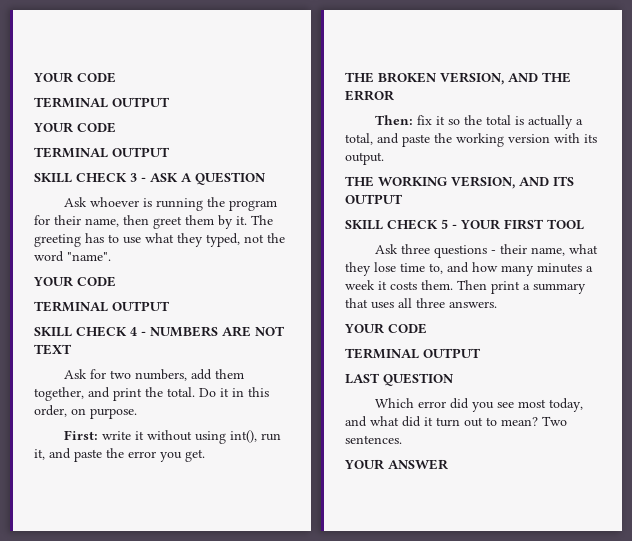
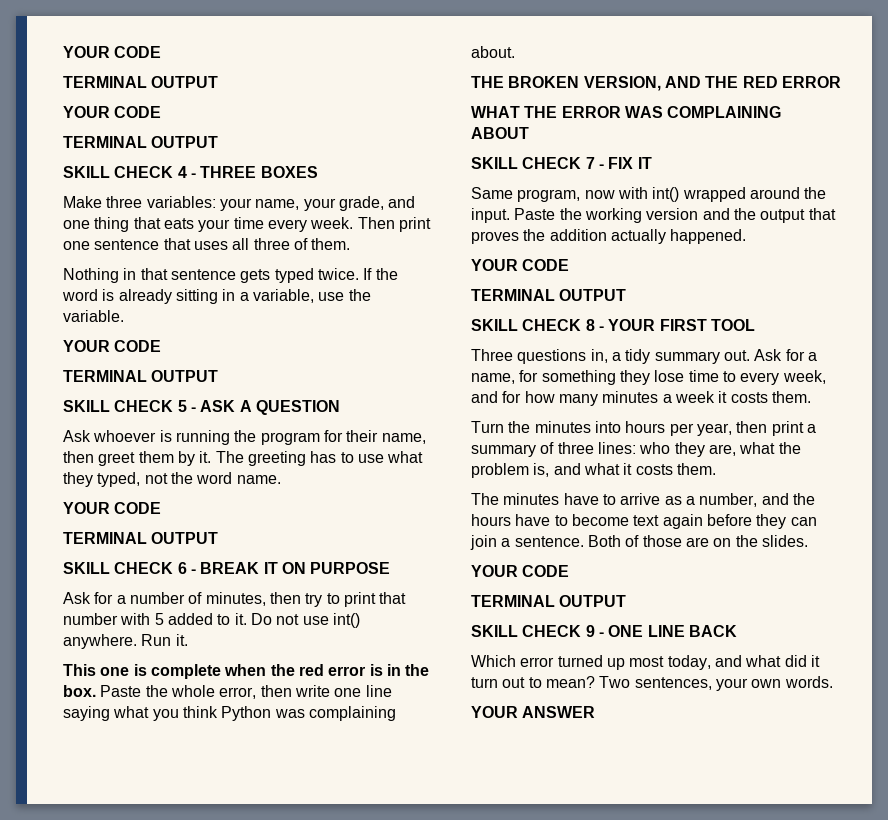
- SKILL CHECK 3 - ASK A QUESTION
+ SKILL CHECK 4 - THREE BOXES
+ Make three variables: your name, your grade, and one thing that eats your time every week. Then print one sentence that uses all three of them.
+ Nothing in that sentence gets typed twice. If the word is already sitting in a variable, use the variable.
+ YOUR CODE
+ TERMINAL OUTPUT
+ SKILL CHECK 5 - ASK A QUESTION
- The greeting has to use what they typed, not the word "name".
+ The greeting has to use what they typed, not the word name.
  YOUR CODE
  TERMINAL OUTPUT
- SKILL CHECK 4 - NUMBERS ARE NOT TEXT
- Ask for two numbers, add them together, and print the total. Do it in this order, on purpose.
- First: write it without using int(), run it, and paste the error you get.
+ SKILL CHECK 6 - BREAK IT ON PURPOSE
+ Ask for a number of minutes, then try to print that number with 5 added to it. Do not use int() anywhere. Run it.
+ This one is complete when the red error is in the box. Paste the whole error, then write one line saying what you think Python was complaining about.
- THE BROKEN VERSION, AND THE ERROR
+ THE BROKEN VERSION, AND THE RED ERROR
- Then: fix it so the total is actually a total, and paste the working version with its output.
- THE WORKING VERSION, AND ITS OUTPUT
- SKILL CHECK 5 - YOUR FIRST TOOL
+ WHAT THE ERROR WAS COMPLAINING ABOUT
+ SKILL CHECK 7 - FIX IT
+ Same program, now with int() wrapped around the input. Paste the working version and the output that proves the addition actually happened.
+ YOUR CODE
+ TERMINAL OUTPUT
+ SKILL CHECK 8 - YOUR FIRST TOOL
- Ask three questions - their name, what they lose time to, and how many minutes a week it costs them. Then print a summary that uses all three answers.
+ Three questions in, a tidy summary out. Ask for a name, for something they lose time to every week, and for how many minutes a week it costs them.
+ Turn the minutes into hours per year, then print a summary of three lines: who they are, what the problem is, and what it costs them.
+ The minutes have to arrive as a number, and the hours have to become text again before they can join a sentence. Both of those are on the slides.
  YOUR CODE
  TERMINAL OUTPUT
- LAST QUESTION
+ SKILL CHECK 9 - ONE LINE BACK
- Which error did you see most today, and what did it turn out to mean?
+ Which error turned up most today, and what did it turn out to mean?
- Two sentences.
+ Two sentences, your own words.

